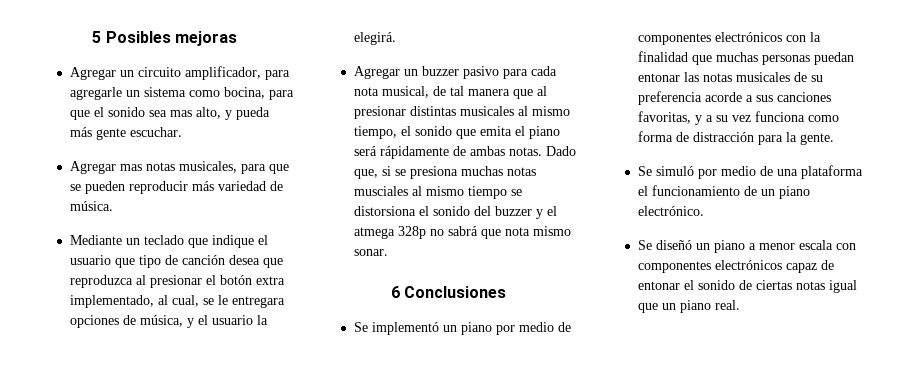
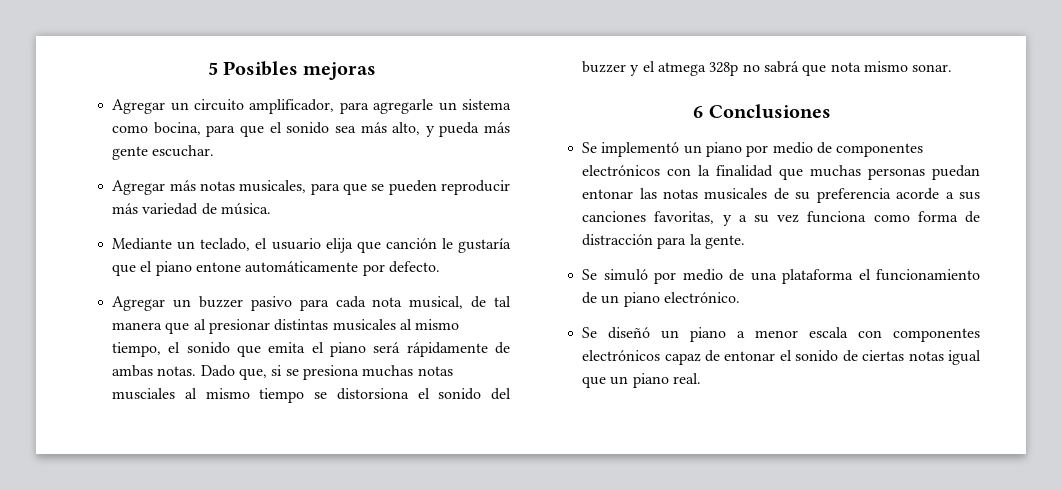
- Agregar un circuito amplificador, para agregarle un sistema como bocina, para que el sonido sea mas alto, y pueda más gente escuchar.
+ Agregar un circuito amplificador, para agregarle un sistema como bocina, para que el sonido sea más alto, y pueda más gente escuchar.
- Agregar mas notas musicales, para que se pueden reproducir más variedad de música.
+ Agregar más notas musicales, para que se pueden reproducir más variedad de música.
- Mediante un teclado que indique el usuario que tipo de canción desea que reproduzca al presionar el botón extra implementado, al cual, se le entregara opciones de música, y el usuario la elegirá.
+ Mediante un teclado, el usuario elija que canción le gustaría que el piano entone automáticamente por defecto.

